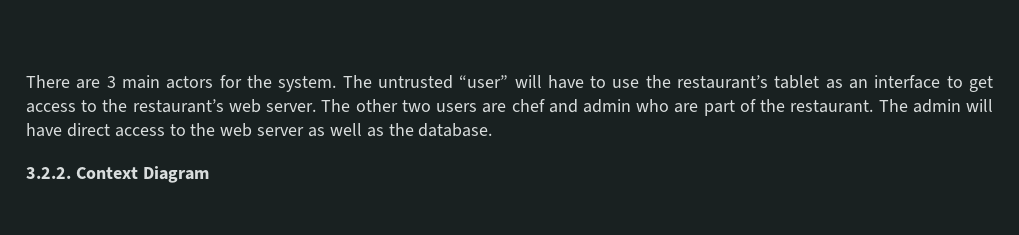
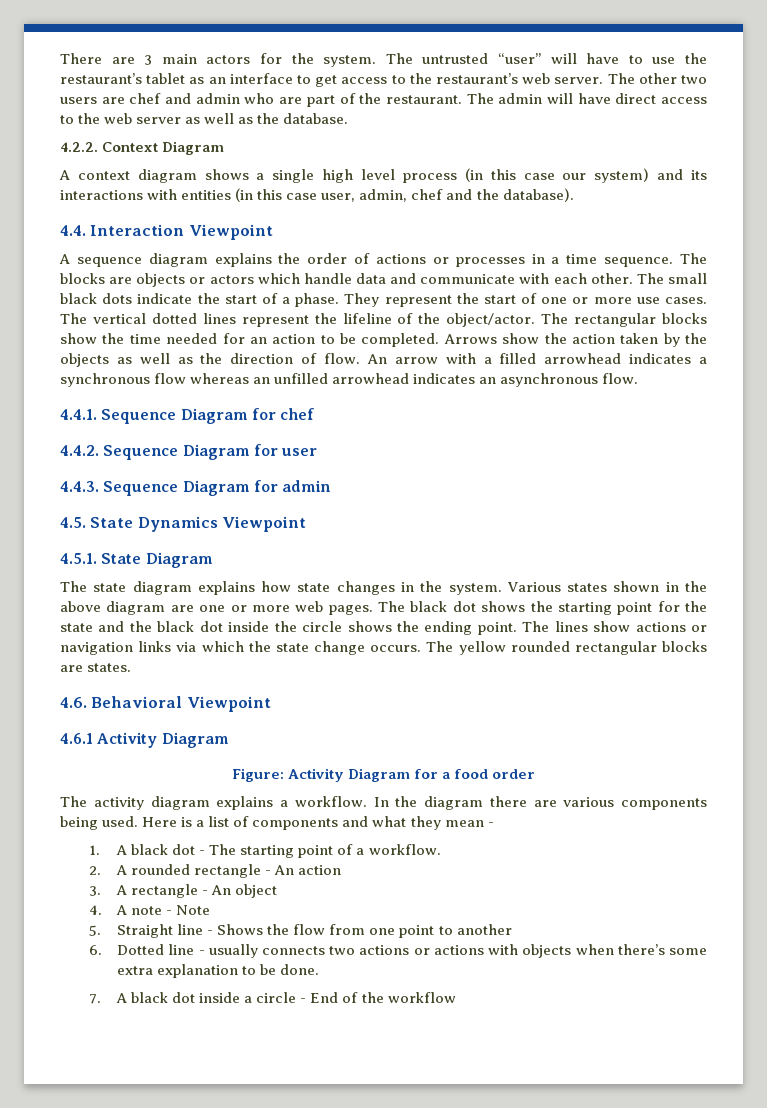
- 3.2.2. Context Diagram
+ 4.2.2. Context Diagram
+ A context diagram shows a single high level process (in this case our system) and its interactions with entities (in this case user, admin, chef and the database).
+ 4.4. Interaction Viewpoint
+ A sequence diagram explains the order of actions or processes in a time sequence. The blocks are objects or actors which handle data and communicate with each other. The small black dots indicate the start of a phase. They represent the start of one or more use cases. The vertical dotted lines represent the lifeline of the object/actor. The rectangular blocks show the time needed for an action to be completed. Arrows show the action taken by the objects as well as the direction of flow. An arrow with a filled arrowhead indicates a synchronous flow whereas an unfilled arrowhead indicates an asynchronous flow.
+ 4.4.1. Sequence Diagram for chef
+ 4.4.2. Sequence Diagram for user
+ 4.4.3. Sequence Diagram for admin
+ 4.5. State Dynamics Viewpoint
+ 4.5.1. State Diagram
+ The state diagram explains how state changes in the system. Various states shown in the above diagram are one or more web pages. The black dot shows the starting point for the state and the black dot inside the circle shows the ending point. The lines show actions or navigation links via which the state change occurs. The yellow rounded rectangular blocks are states.
+ 4.6. Behavioral Viewpoint
+ 4.6.1 Activity Diagram
+ Figure: Activity Diagram for a food order
+ The activity diagram explains a workflow. In the diagram there are various components being used. Here is a list of components and what they mean -
+ 1. A black dot - The starting point of a workflow.
+ 2. A rounded rectangle - An action
+ 3. A rectangle - An object
+ 4. A note - Note
+ 5. Straight line - Shows the flow from one point to another
+ 6. Dotted line - usually connects two actions or actions with objects when there’s some extra explanation to be done.
+ 7. A black dot inside a circle - End of the workflow

